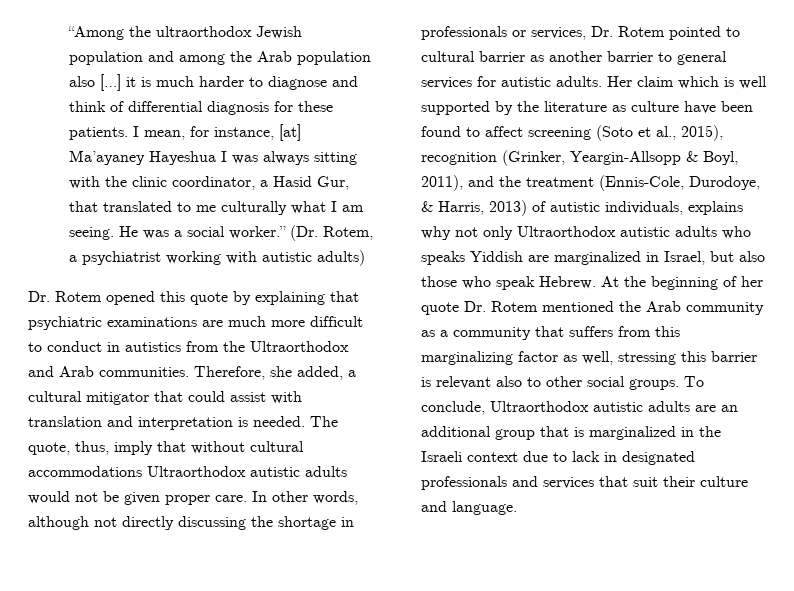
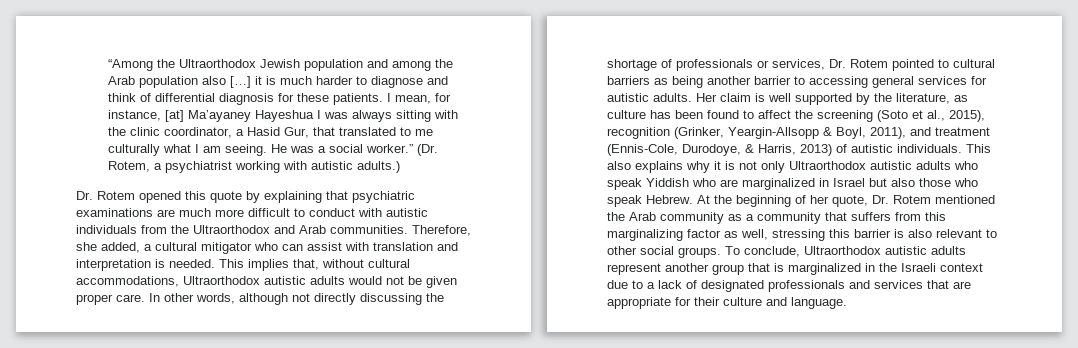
- “Among the ultraorthodox Jewish population and among the Arab population also […] it is much harder to diagnose and think of differential diagnosis for these patients.
+ “Among the Ultraorthodox Jewish population and among the Arab population also […] it is much harder to diagnose and think of differential diagnosis for these patients.
- (Dr. Rotem, a psychiatrist working with autistic adults)
+ (Dr. Rotem, a psychiatrist working with autistic adults.)
- Dr. Rotem opened this quote by explaining that psychiatric examinations are much more difficult to conduct in autistics from the Ultraorthodox and Arab communities.
+ Dr. Rotem opened this quote by explaining that psychiatric examinations are much more difficult to conduct with autistic individuals from the Ultraorthodox and Arab communities.
- Therefore, she added, a cultural mitigator that could assist with translation and interpretation is needed.
+ Therefore, she added, a cultural mitigator who can assist with translation and interpretation is needed.
- The quote, thus, imply that without cultural accommodations Ultraorthodox autistic adults would not be given proper care.
+ This implies that, without cultural accommodations, Ultraorthodox autistic adults would not be given proper care.
- In other words, although not directly discussing the shortage in professionals or services, Dr. Rotem pointed to cultural barrier as another barrier to general services for autistic adults.
+ In other words, although not directly discussing the shortage of professionals or services, Dr. Rotem pointed to cultural barriers as being another barrier to accessing general services for autistic adults.
- Her claim which is well supported by the literature as culture have been found to affect screening (Soto et al., 2015), recognition (Grinker, Yeargin-Allsopp & Boyl, 2011), and the treatment (Ennis-Cole, Durodoye, & Harris, 2013) of autistic individuals, explains why not only Ultraorthodox autistic adults who speaks Yiddish are marginalized in Israel, but also those who speak Hebrew.
+ Her claim is well supported by the literature, as culture has been found to affect the screening (Soto et al., 2015), recognition (Grinker, Yeargin-Allsopp & Boyl, 2011), and treatment (Ennis-Cole, Durodoye, & Harris, 2013) of autistic individuals. This also explains why it is not only Ultraorthodox autistic adults who speak Yiddish who are marginalized in Israel but also those who speak Hebrew.
- At the beginning of her quote Dr. Rotem mentioned the Arab community as a community that suffers from this marginalizing factor as well, stressing this barrier is relevant also to other social groups.
+ At the beginning of her quote, Dr. Rotem mentioned the Arab community as a community that suffers from this marginalizing factor as well, stressing this barrier is also relevant to other social groups.
- To conclude, Ultraorthodox autistic adults are an additional group that is marginalized in the Israeli context due to lack in designated professionals and services that suit their culture and language.
+ To conclude, Ultraorthodox autistic adults represent another group that is marginalized in the Israeli context due to a lack of designated professionals and services that are appropriate for their culture and language.

